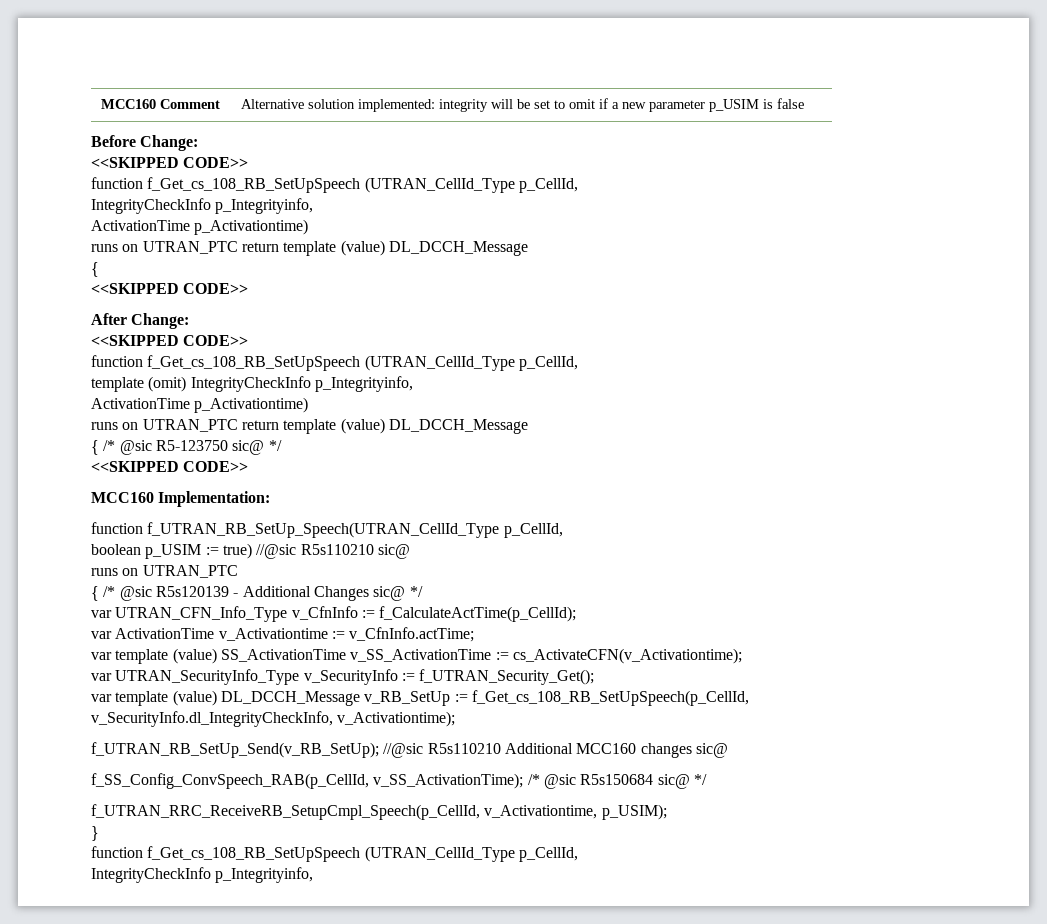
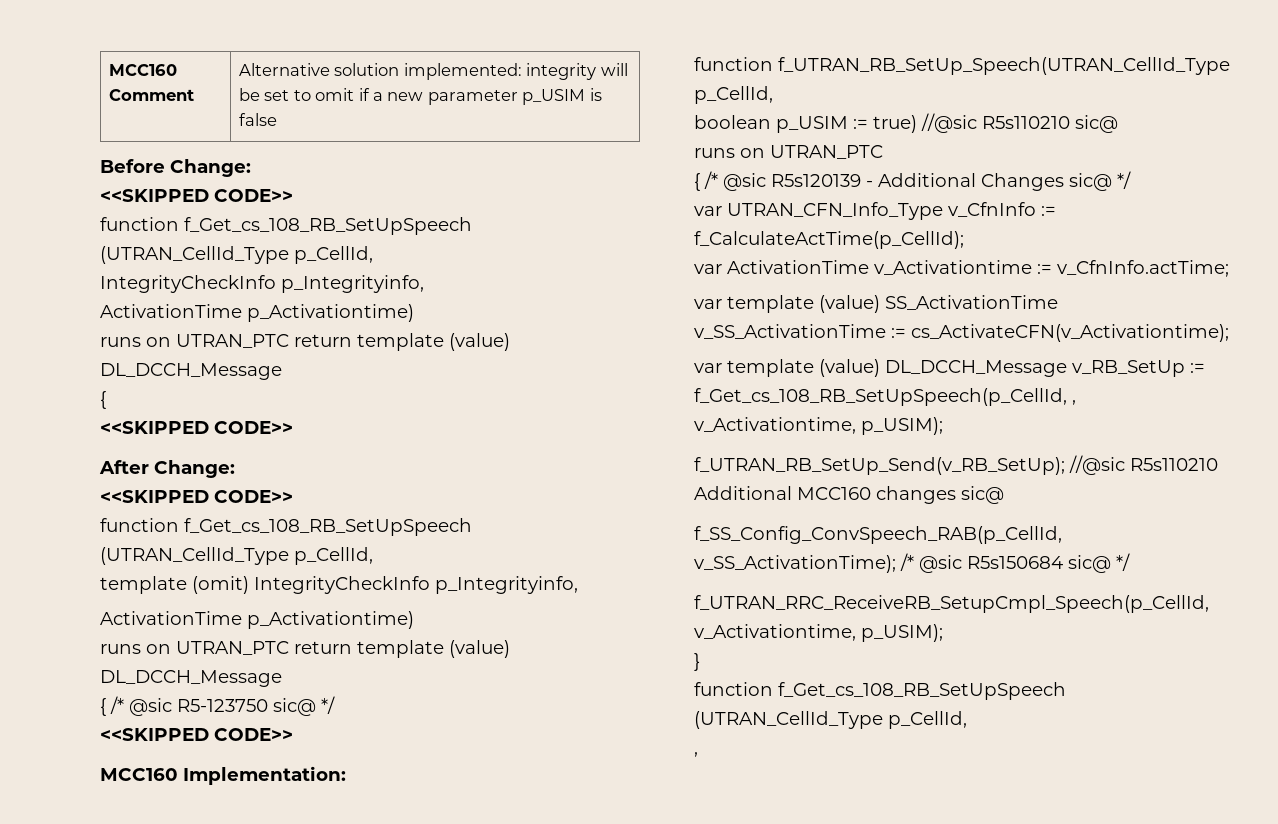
- var UTRAN_SecurityInfo_Type v_SecurityInfo := f_UTRAN_Security_Get();
- var template (value) DL_DCCH_Message v_RB_SetUp := f_Get_cs_108_RB_SetUpSpeech(p_CellId, v_SecurityInfo.dl_IntegrityCheckInfo, v_Activationtime);
+ var template (value) DL_DCCH_Message v_RB_SetUp := f_Get_cs_108_RB_SetUpSpeech(p_CellId, , v_Activationtime, p_USIM);
  }
  function f_Get_cs_108_RB_SetUpSpeech (UTRAN_CellId_Type p_CellId,
- IntegrityCheckInfo p_Integrityinfo,
+ ,

